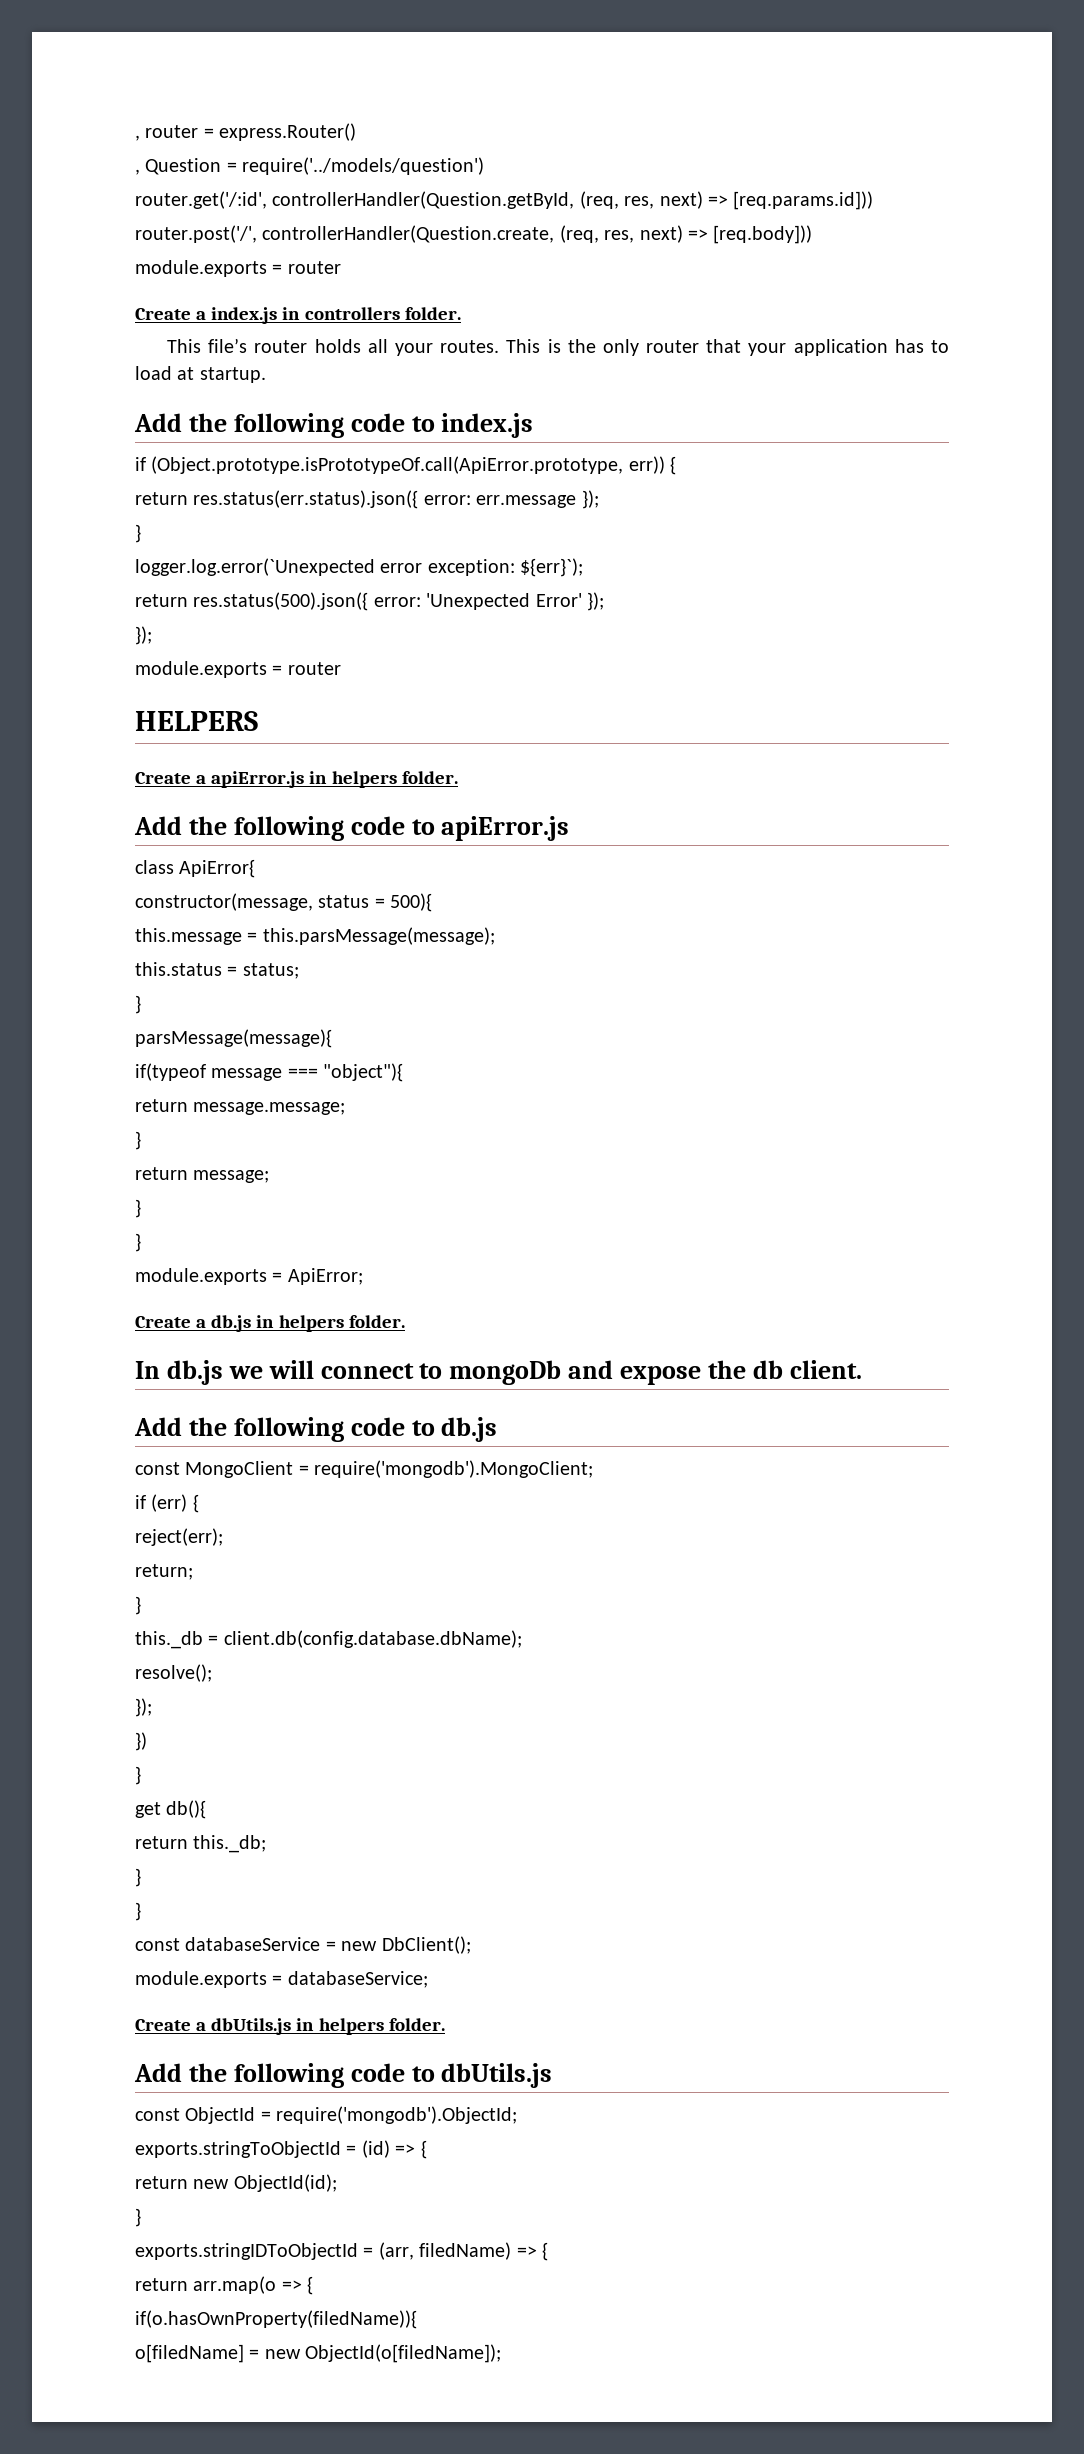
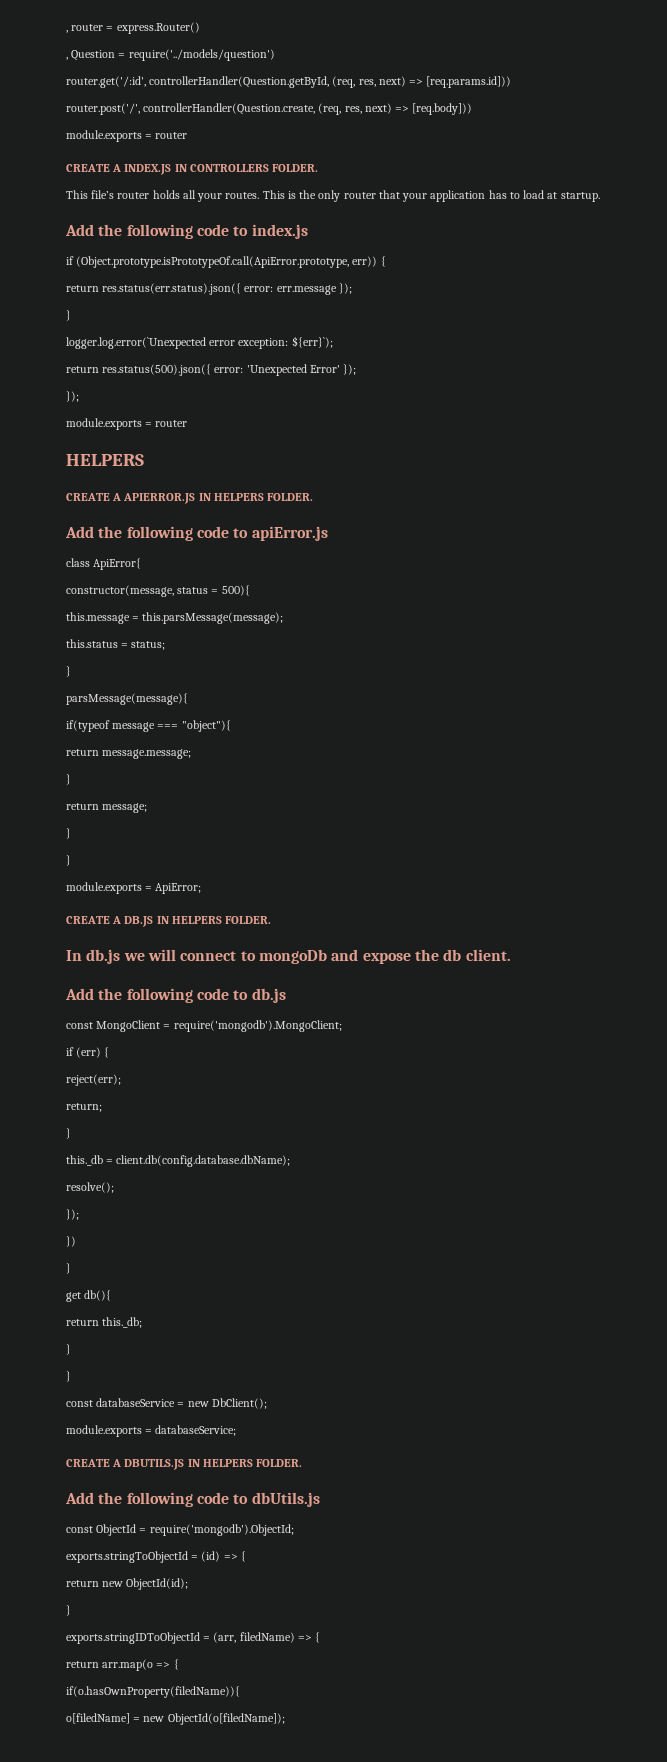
- Create a index.js in controllers folder.
+ CREATE A INDEX.JS IN CONTROLLERS FOLDER.
- Create a apiError.js in helpers folder.
+ CREATE A APIERROR.JS IN HELPERS FOLDER.
- Create a db.js in helpers folder.
+ CREATE A DB.JS IN HELPERS FOLDER.
- Create a dbUtils.js in helpers folder.
+ CREATE A DBUTILS.JS IN HELPERS FOLDER.

